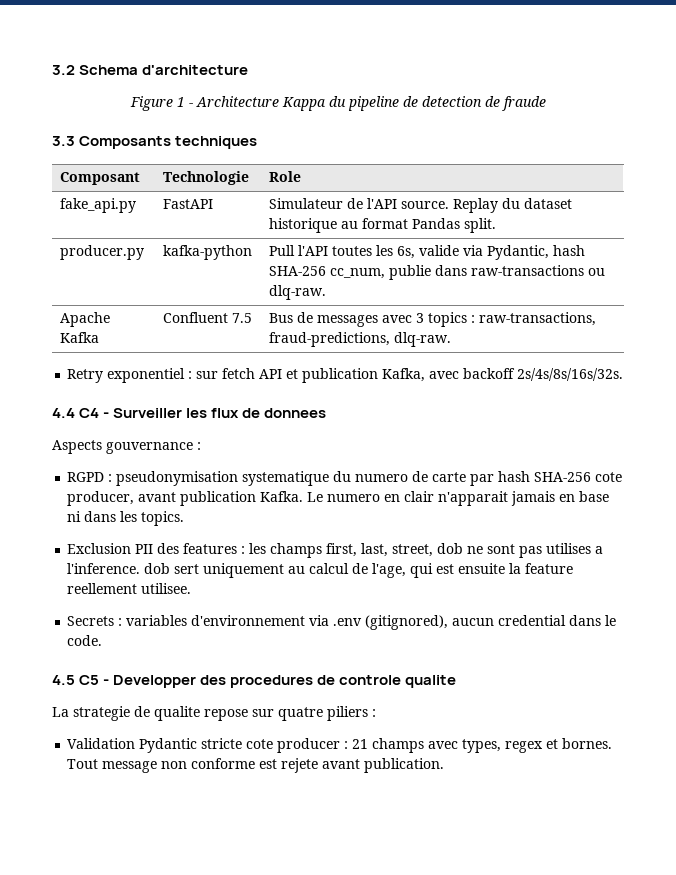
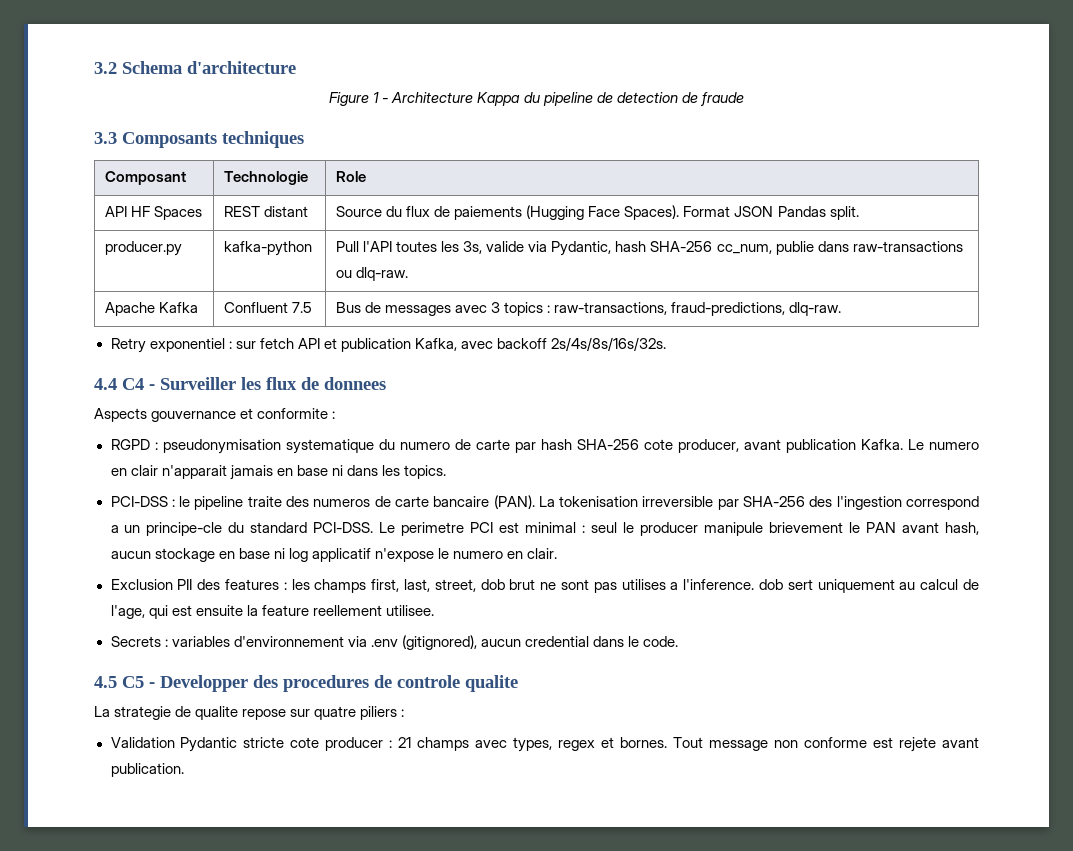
- fake_api.py | FastAPI | Simulateur de l'API source. Replay du dataset historique au format Pandas split.
+ API HF Spaces | REST distant | Source du flux de paiements (Hugging Face Spaces). Format JSON Pandas split.
- producer.py | kafka-python | Pull l'API toutes les 6s, valide via Pydantic, hash SHA-256 cc_num, publie dans raw-transactions ou dlq-raw.
+ producer.py | kafka-python | Pull l'API toutes les 3s, valide via Pydantic, hash SHA-256 cc_num, publie dans raw-transactions ou dlq-raw.
- Aspects gouvernance :
+ Aspects gouvernance et conformite :
+ PCI-DSS : le pipeline traite des numeros de carte bancaire (PAN). La tokenisation irreversible par SHA-256 des l'ingestion correspond a un principe-cle du standard PCI-DSS. Le perimetre PCI est minimal : seul le producer manipule brievement le PAN avant hash, aucun stockage en base ni log applicatif n'expose le numero en clair.
- Exclusion PII des features : les champs first, last, street, dob ne sont pas utilises a l'inference. dob sert uniquement au calcul de l'age, qui est ensuite la feature reellement utilisee.
+ Exclusion PII des features : les champs first, last, street, dob brut ne sont pas utilises a l'inference. dob sert uniquement au calcul de l'age, qui est ensuite la feature reellement utilisee.

